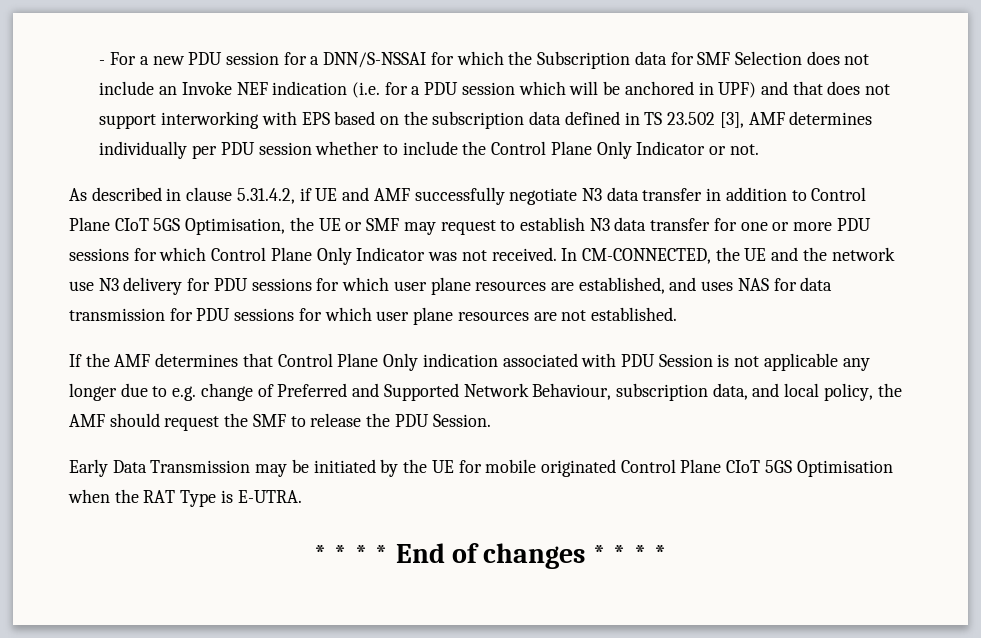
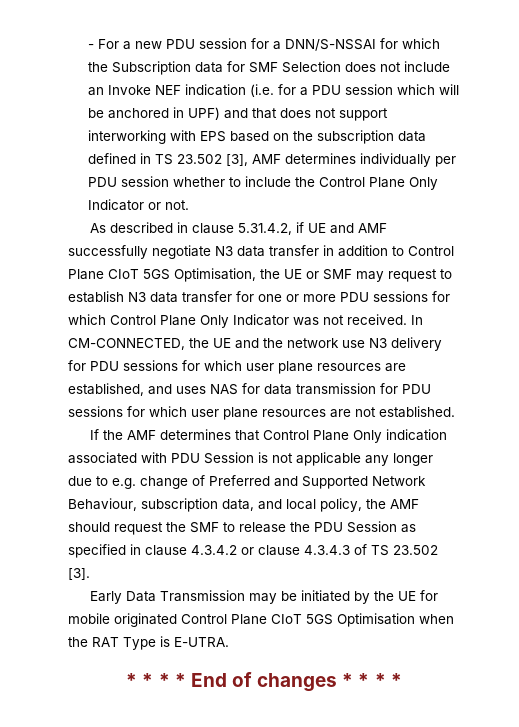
- If the AMF determines that Control Plane Only indication associated with PDU Session is not applicable any longer due to e.g. change of Preferred and Supported Network Behaviour, subscription data, and local policy, the AMF should request the SMF to release the PDU Session.
+ If the AMF determines that Control Plane Only indication associated with PDU Session is not applicable any longer due to e.g. change of Preferred and Supported Network Behaviour, subscription data, and local policy, the AMF should request the SMF to release the PDU Session as specified in clause 4.3.4.2 or clause 4.3.4.3 of TS 23.502 [3].

